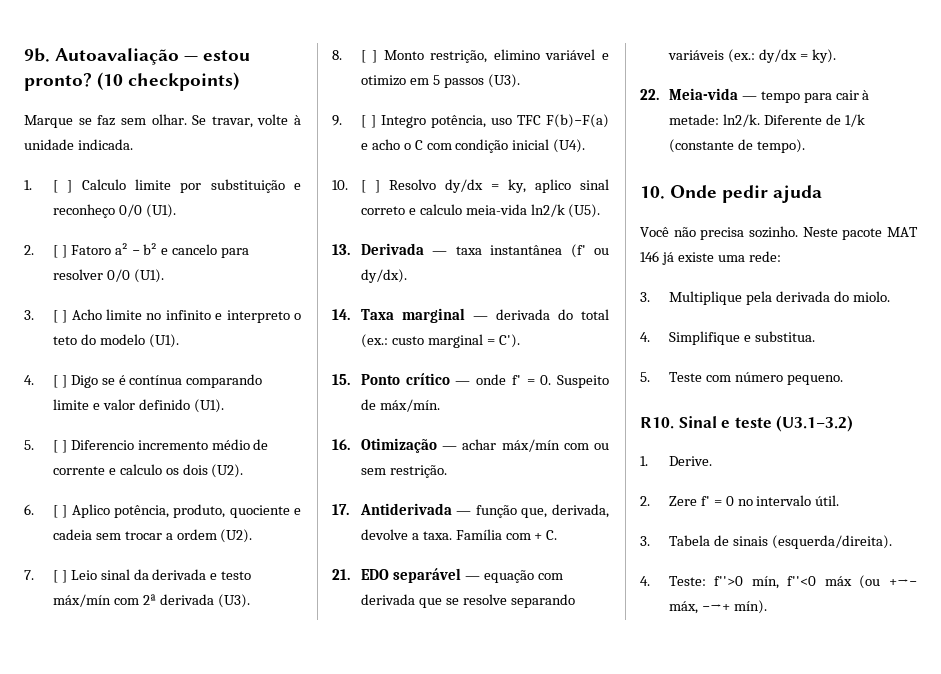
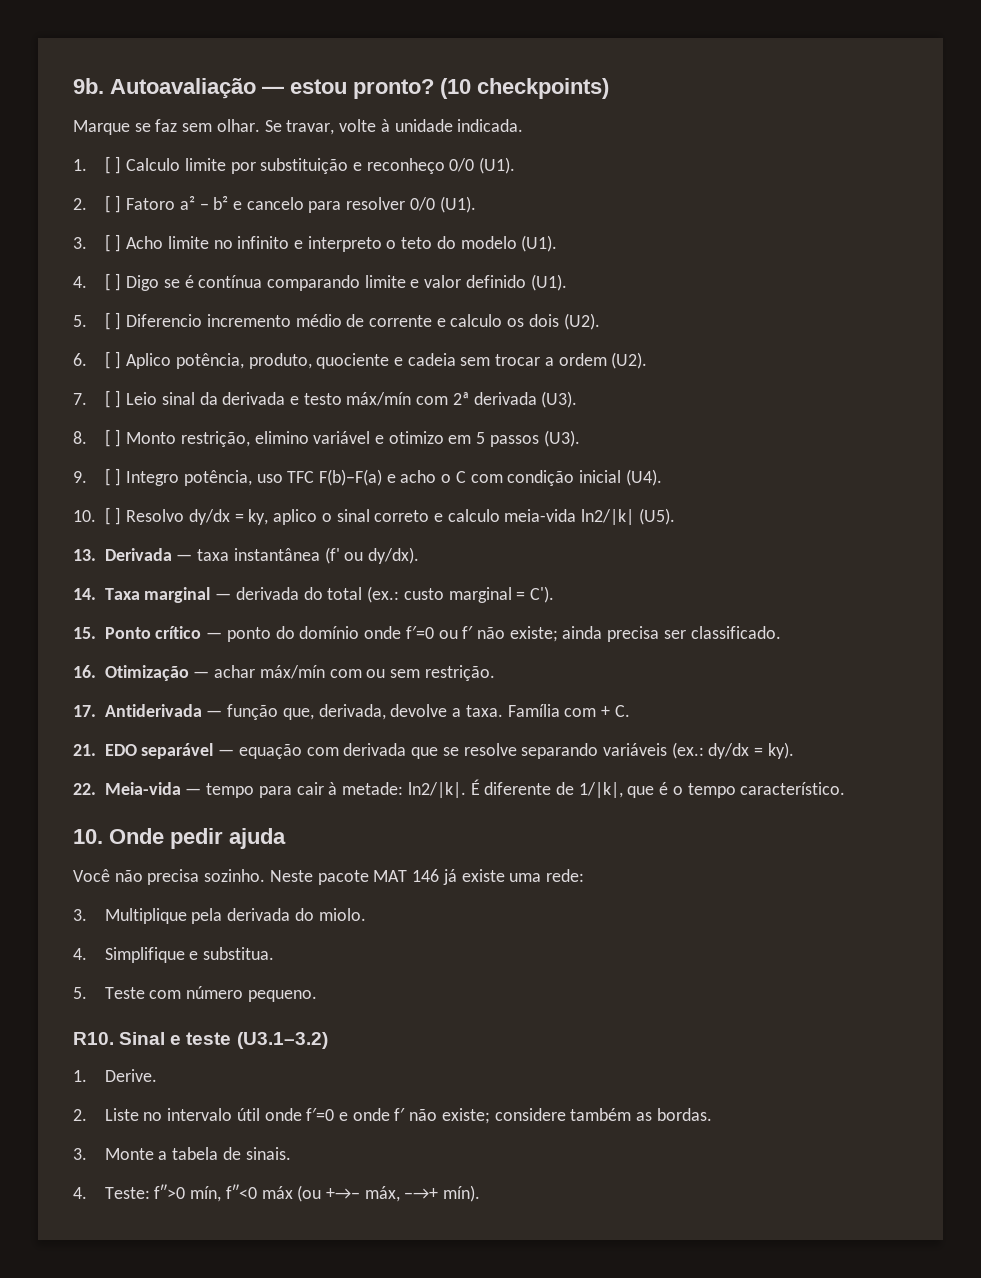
- 10. [ ] Resolvo dy/dx = ky, aplico sinal correto e calculo meia-vida ln2/k (U5).
+ 10. [ ] Resolvo dy/dx = ky, aplico o sinal correto e calculo meia-vida ln2/|k| (U5).
- 15. Ponto crítico — onde f' = 0. Suspeito de máx/mín.
+ 15. Ponto crítico — ponto do domínio onde f′=0 ou f′ não existe; ainda precisa ser classificado.
- 22. Meia-vida — tempo para cair à metade: ln2/k. Diferente de 1/k (constante de tempo).
+ 22. Meia-vida — tempo para cair à metade: ln2/|k|. É diferente de 1/|k|, que é o tempo característico.
- 2. Zere f' = 0 no intervalo útil.
- 3. Tabela de sinais (esquerda/direita).
+ 2. Liste no intervalo útil onde f′=0 e onde f′ não existe; considere também as bordas.
+ 3. Monte a tabela de sinais.
- 4. Teste: f''>0 mín, f''<0 máx (ou +→− máx, −→+ mín).
+ 4. Teste: f″>0 mín, f″<0 máx (ou +→− máx, −→+ mín).

